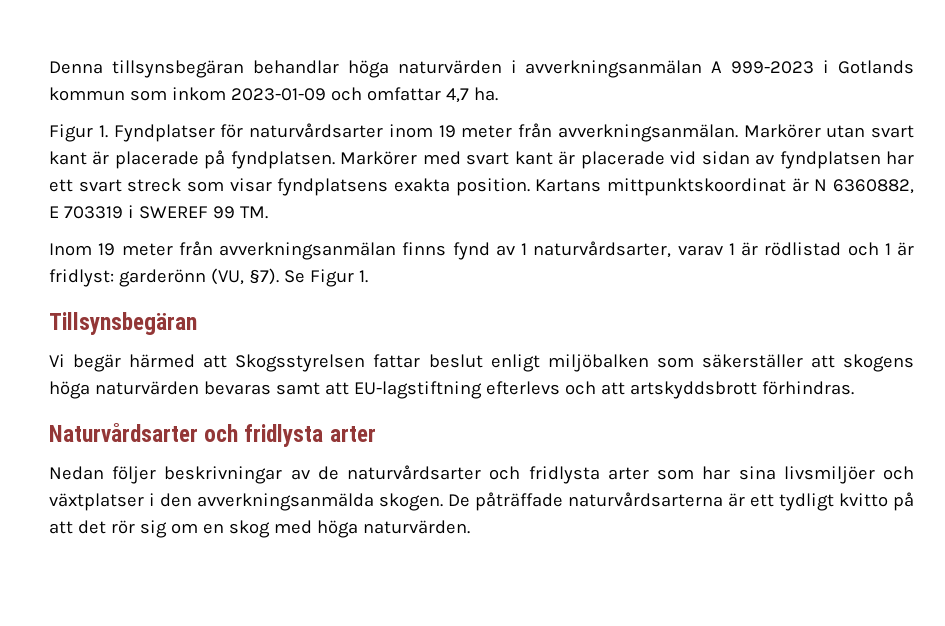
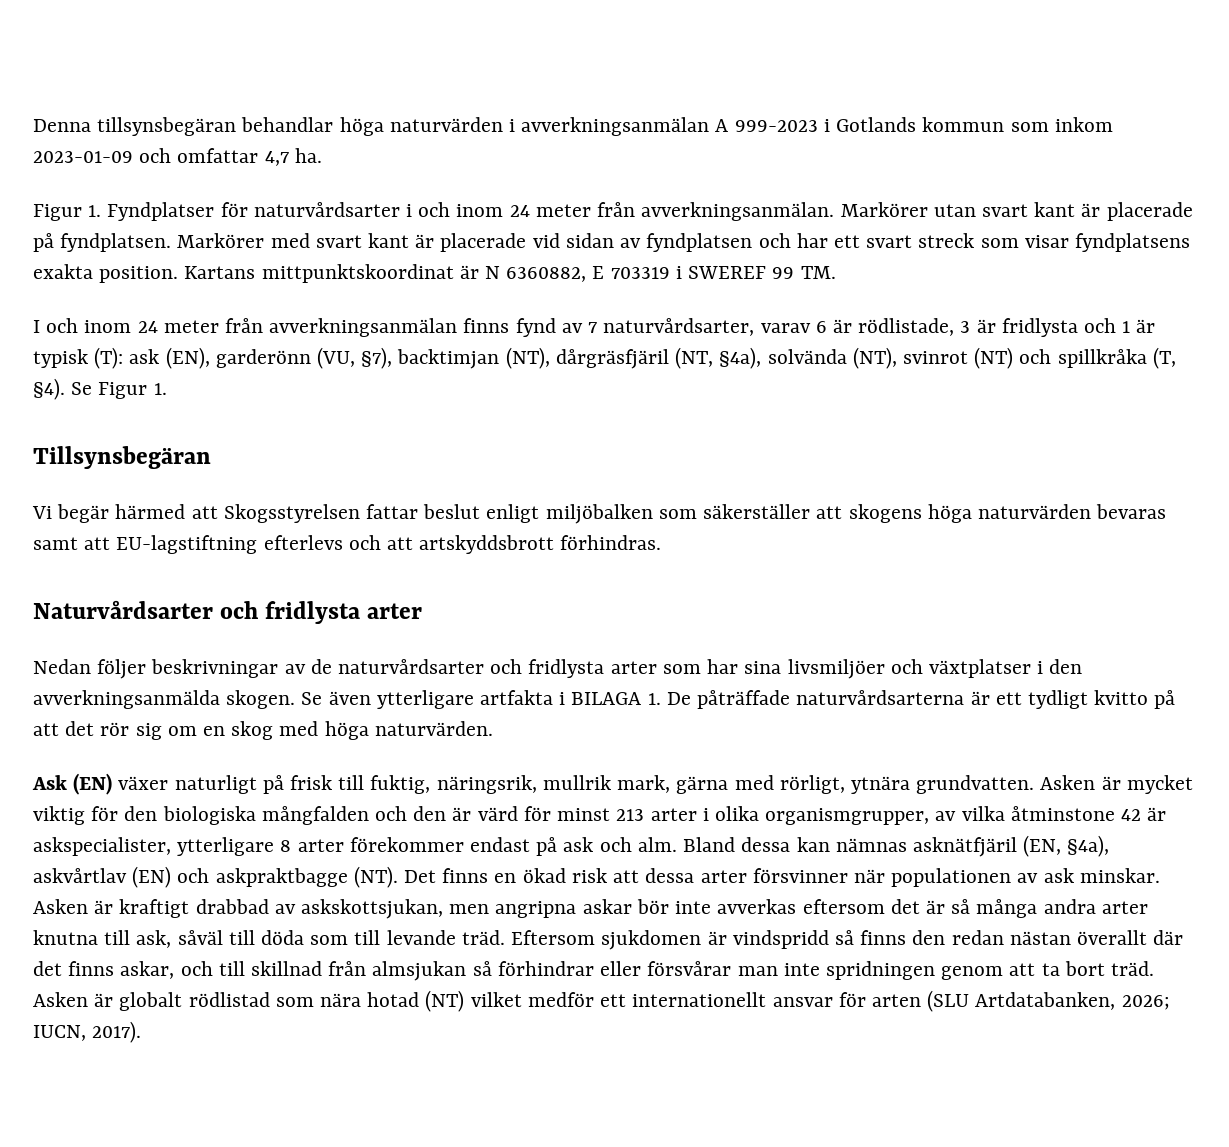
- Figur 1. Fyndplatser för naturvårdsarter inom 19 meter från avverkningsanmälan.
+ Figur 1. Fyndplatser för naturvårdsarter i och inom 24 meter från avverkningsanmälan.
- Markörer med svart kant är placerade vid sidan av fyndplatsen har ett svart streck som visar fyndplatsens exakta position.
+ Markörer med svart kant är placerade vid sidan av fyndplatsen och har ett svart streck som visar fyndplatsens exakta position.
- Inom 19 meter från avverkningsanmälan finns fynd av 1 naturvårdsarter, varav 1 är rödlistad och 1 är fridlyst: garderönn (VU, §7).
+ I och inom 24 meter från avverkningsanmälan finns fynd av 7 naturvårdsarter, varav 6 är rödlistade, 3 är fridlysta och 1 är typisk (T): ask (EN), garderönn (VU, §7), backtimjan (NT), dårgräsfjäril (NT, §4a), solvända (NT), svinrot (NT) och spillkråka (T, §4).
- De påträffade naturvårdsarterna är ett tydligt kvitto på att det rör sig om en skog med höga naturvärden.
+ Se även ytterligare artfakta i BILAGA 1. De påträffade naturvårdsarterna är ett tydligt kvitto på att det rör sig om en skog med höga naturvärden.
+ Ask (EN) växer naturligt på frisk till fuktig, näringsrik, mullrik mark, gärna med rörligt, ytnära grundvatten. Asken är mycket viktig för den biologiska mångfalden och den är värd för minst 213 arter i olika organismgrupper, av vilka åtminstone 42 är askspecialister, ytterligare 8 arter förekommer endast på ask och alm. Bland dessa kan nämnas asknätfjäril (EN, §4a), askvårtlav (EN) och askpraktbagge (NT). Det finns en ökad risk att dessa arter försvinner när populationen av ask minskar. Asken är kraftigt drabbad av askskottsjukan, men angripna askar bör inte avverkas eftersom det är så många andra arter knutna till ask, såväl till döda som till levande träd. Eftersom sjukdomen är vindspridd så finns den redan nästan överallt där det finns askar, och till skillnad från almsjukan så förhindrar eller försvårar man inte spridningen genom att ta bort träd. Asken är globalt rödlistad som nära hotad (NT) vilket medför ett internationellt ansvar för arten (SLU Artdatabanken, 2026; IUCN, 2017).

